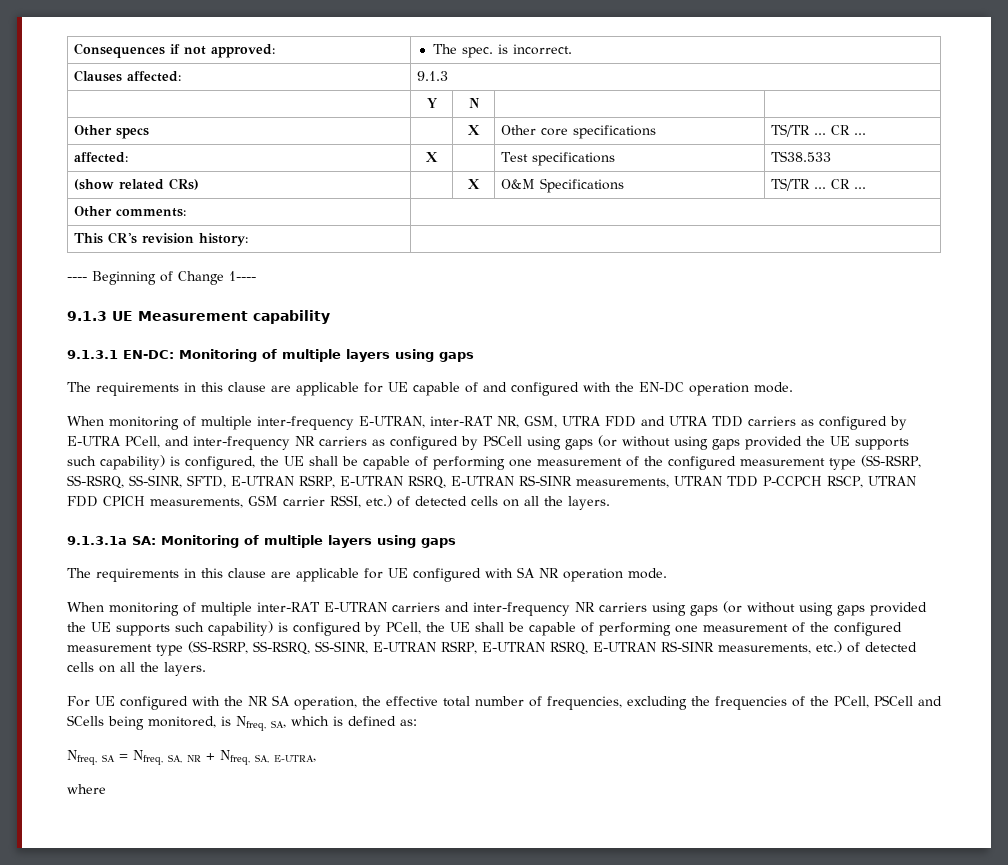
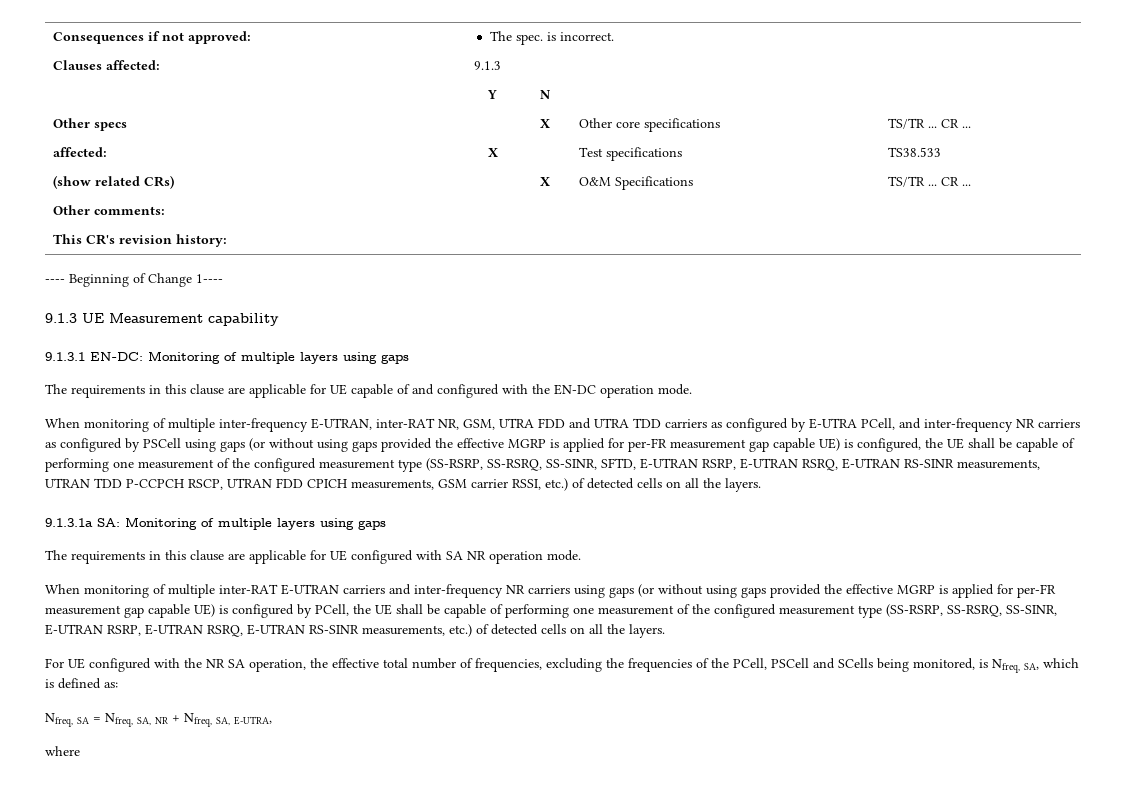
- When monitoring of multiple inter-frequency E-UTRAN, inter-RAT NR, GSM, UTRA FDD and UTRA TDD carriers as configured by E-UTRA PCell, and inter-frequency NR carriers as configured by PSCell using gaps (or without using gaps provided the UE supports such capability) is configured, the UE shall be capable of performing one measurement of the configured measurement type (SS-RSRP, SS-RSRQ, SS-SINR, SFTD, E-UTRAN RSRP, E-UTRAN RSRQ, E-UTRAN RS-SINR measurements, UTRAN TDD P-CCPCH RSCP, UTRAN FDD CPICH measurements, GSM carrier RSSI, etc.) of detected cells on all the layers.
+ When monitoring of multiple inter-frequency E-UTRAN, inter-RAT NR, GSM, UTRA FDD and UTRA TDD carriers as configured by E-UTRA PCell, and inter-frequency NR carriers as configured by PSCell using gaps (or without using gaps provided the effective MGRP is applied for per-FR measurement gap capable UE) is configured, the UE shall be capable of performing one measurement of the configured measurement type (SS-RSRP, SS-RSRQ, SS-SINR, SFTD, E-UTRAN RSRP, E-UTRAN RSRQ, E-UTRAN RS-SINR measurements, UTRAN TDD P-CCPCH RSCP, UTRAN FDD CPICH measurements, GSM carrier RSSI, etc.) of detected cells on all the layers.
- When monitoring of multiple inter-RAT E-UTRAN carriers and inter-frequency NR carriers using gaps (or without using gaps provided the UE supports such capability) is configured by PCell, the UE shall be capable of performing one measurement of the configured measurement type (SS-RSRP, SS-RSRQ, SS-SINR, E-UTRAN RSRP, E-UTRAN RSRQ, E-UTRAN RS-SINR measurements, etc.) of detected cells on all the layers.
+ When monitoring of multiple inter-RAT E-UTRAN carriers and inter-frequency NR carriers using gaps (or without using gaps provided the effective MGRP is applied for per-FR measurement gap capable UE) is configured by PCell, the UE shall be capable of performing one measurement of the configured measurement type (SS-RSRP, SS-RSRQ, SS-SINR, E-UTRAN RSRP, E-UTRAN RSRQ, E-UTRAN RS-SINR measurements, etc.) of detected cells on all the layers.

